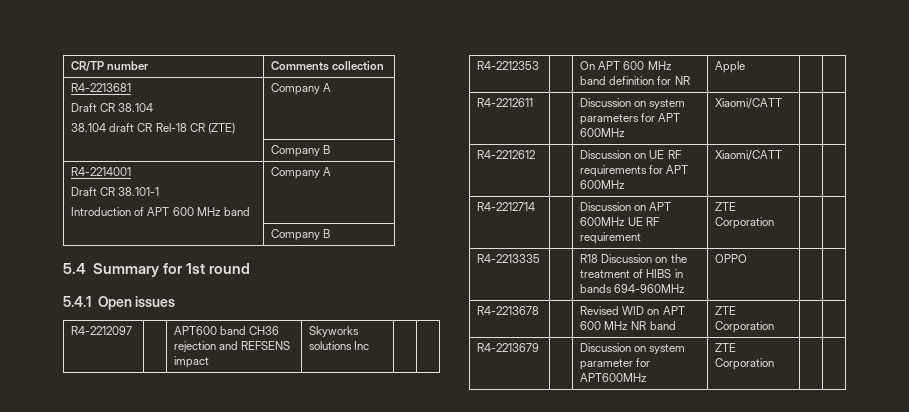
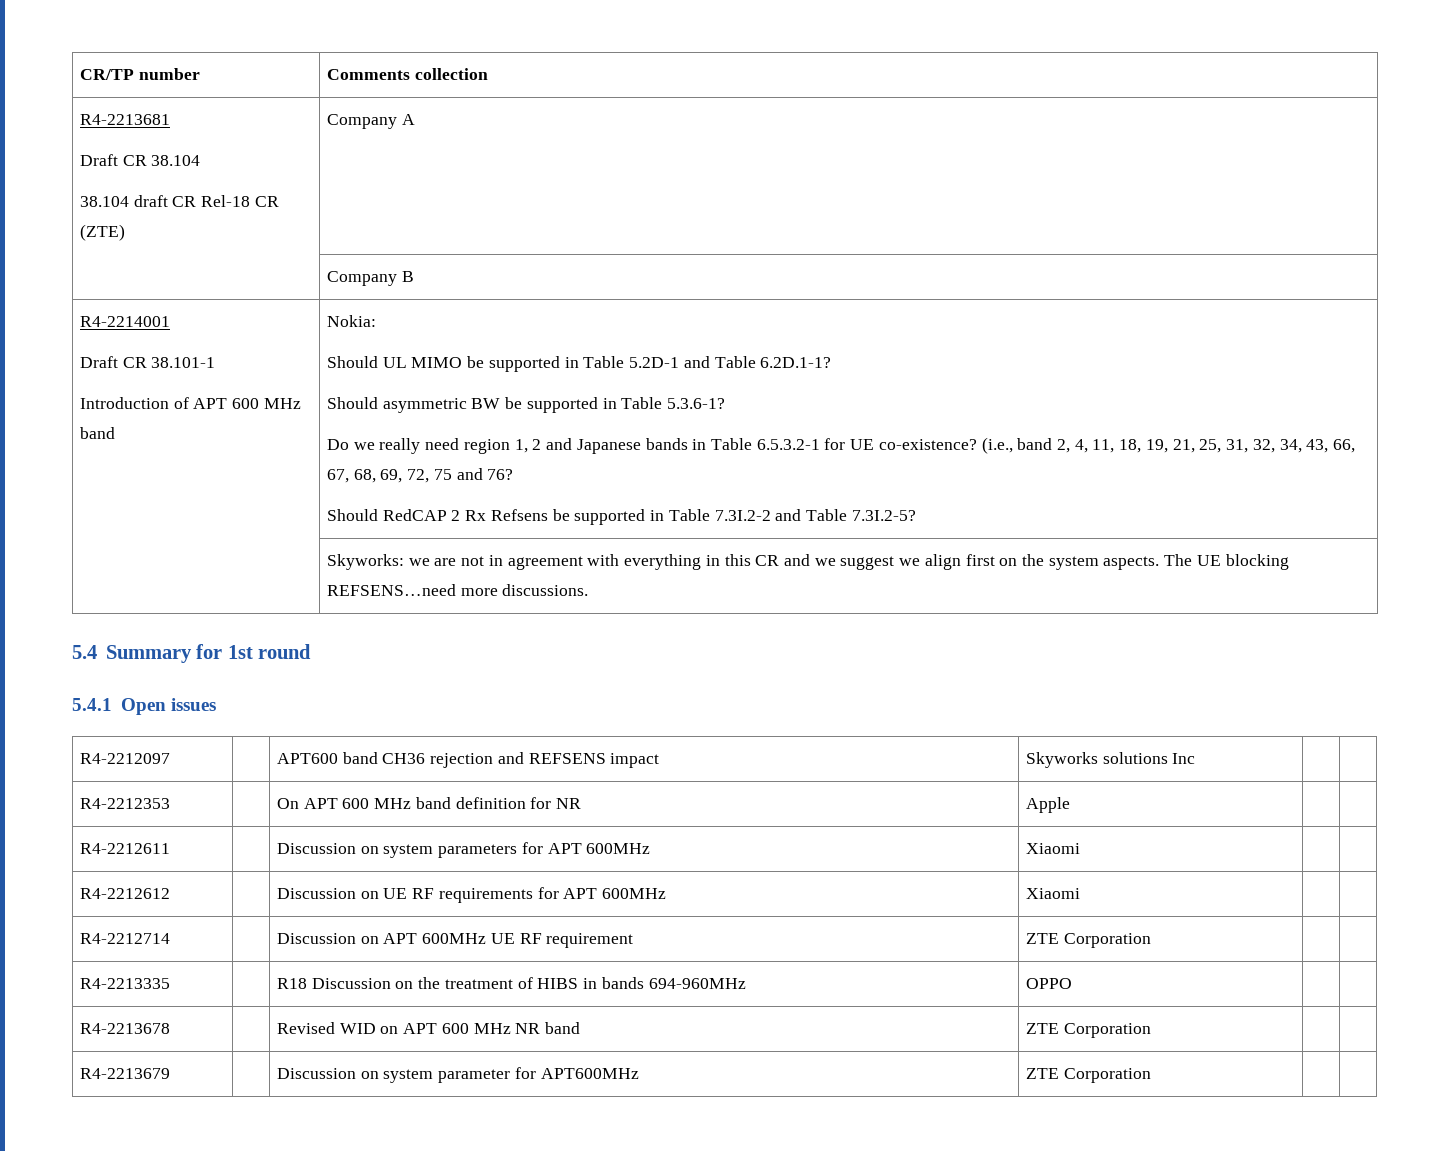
- Introduction of APT 600 MHz band | Company A
- | Company B
+ Introduction of APT 600 MHz band | Nokia:
+ Should UL MIMO be supported in Table 5.2D-1 and Table 6.2D.1-1?
+ Should asymmetric BW be supported in Table 5.3.6-1?
+ Do we really need region 1, 2 and Japanese bands in Table 6.5.3.2-1 for UE co-existence? (i.e., band 2, 4, 11, 18, 19, 21, 25, 31, 32, 34, 43, 66, 67, 68, 69, 72, 75 and 76?
+ Should RedCAP 2 Rx Refsens be supported in Table 7.3I.2-2 and Table 7.3I.2-5?
+ | Skyworks: we are not in agreement with everything in this CR and we suggest we align first on the system aspects. The UE blocking REFSENS…need more discussions.
- R4-2212611 | | Discussion on system parameters for APT 600MHz | Xiaomi/CATT | |
+ R4-2212611 | | Discussion on system parameters for APT 600MHz | Xiaomi | |
- R4-2212612 | | Discussion on UE RF requirements for APT 600MHz | Xiaomi/CATT | |
+ R4-2212612 | | Discussion on UE RF requirements for APT 600MHz | Xiaomi | |

